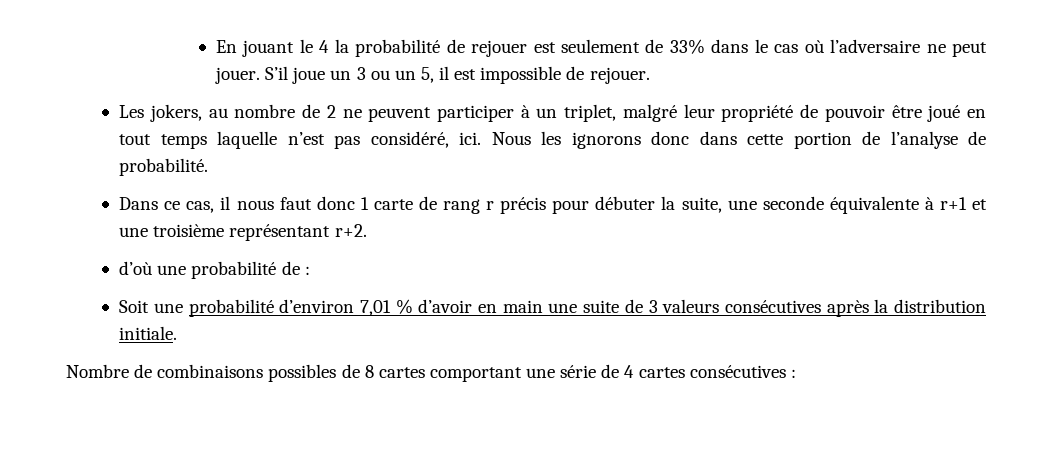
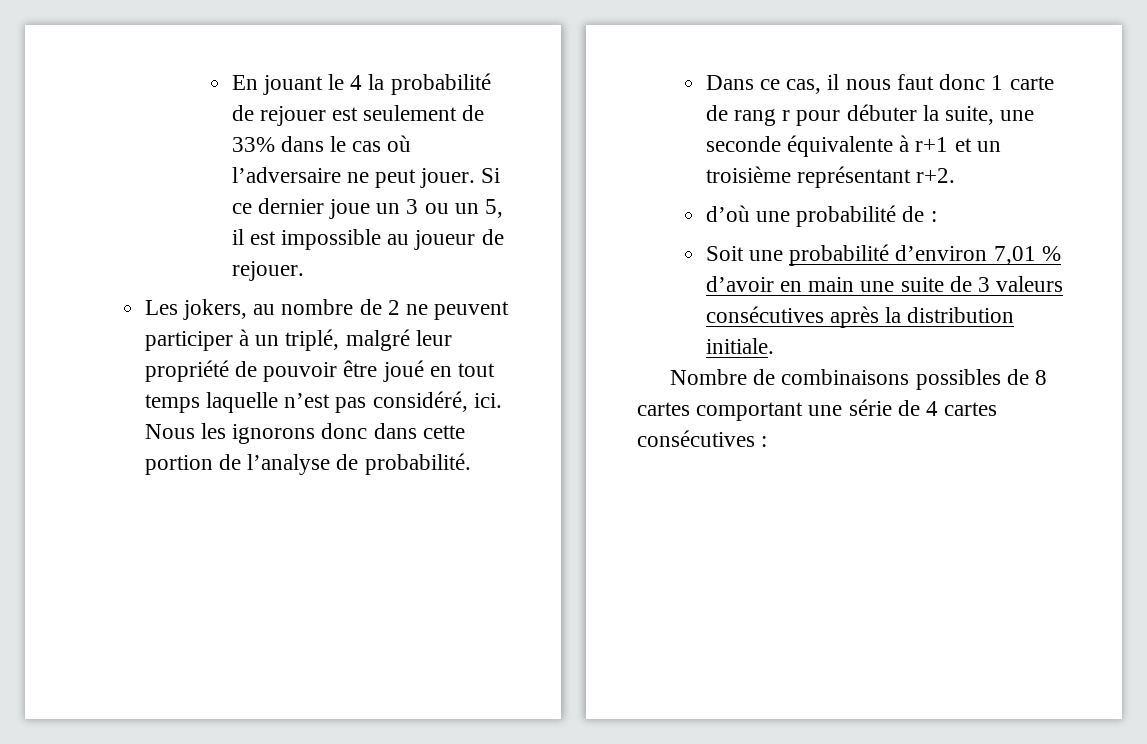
- S’il joue un 3 ou un 5, il est impossible de rejouer.
+ Si ce dernier joue un 3 ou un 5, il est impossible au joueur de rejouer.
- Les jokers, au nombre de 2 ne peuvent participer à un triplet, malgré leur propriété de pouvoir être joué en tout temps laquelle n’est pas considéré, ici.
+ Les jokers, au nombre de 2 ne peuvent participer à un triplé, malgré leur propriété de pouvoir être joué en tout temps laquelle n’est pas considéré, ici.
- Dans ce cas, il nous faut donc 1 carte de rang r précis pour débuter la suite, une seconde équivalente à r+1 et une troisième représentant r+2.
+ Dans ce cas, il nous faut donc 1 carte de rang r pour débuter la suite, une seconde équivalente à r+1 et un troisième représentant r+2.

